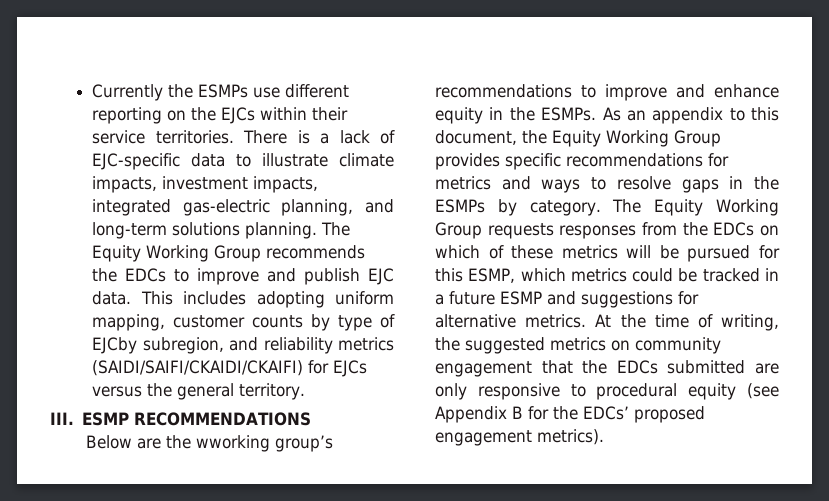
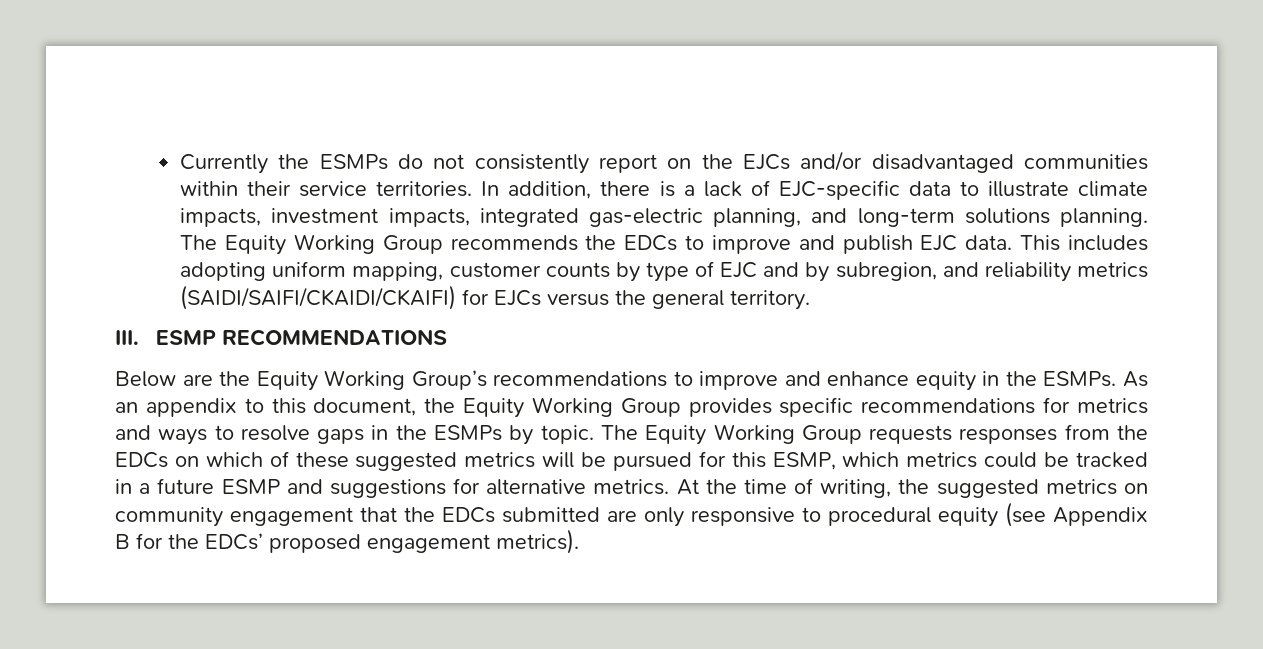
- Currently the ESMPs use different reporting on the EJCs within their service territories.
+ Currently the ESMPs do not consistently report on the EJCs and/or disadvantaged communities within their service territories.
- There is a lack of EJC-specific data to illustrate climate impacts, investment impacts, integrated gas-electric planning, and long-term solutions planning.
+ In addition, there is a lack of EJC-specific data to illustrate climate impacts, investment impacts, integrated gas-electric planning, and long-term solutions planning.
- This includes adopting uniform mapping, customer counts by type of EJCby subregion, and reliability metrics (SAIDI/SAIFI/CKAIDI/CKAIFI) for EJCs versus the general territory.
+ This includes adopting uniform mapping, customer counts by type of EJC and by subregion, and reliability metrics (SAIDI/SAIFI/CKAIDI/CKAIFI) for EJCs versus the general territory.
- Below are the wworking group’s recommendations to improve and enhance equity in the ESMPs.
+ Below are the Equity Working Group’s recommendations to improve and enhance equity in the ESMPs.
- As an appendix to this document, the Equity Working Group provides specific recommendations for metrics and ways to resolve gaps in the ESMPs by category.
+ As an appendix to this document, the Equity Working Group provides specific recommendations for metrics and ways to resolve gaps in the ESMPs by topic.
- The Equity Working Group requests responses from the EDCs on which of these metrics will be pursued for this ESMP, which metrics could be tracked in a future ESMP and suggestions for alternative metrics.
+ The Equity Working Group requests responses from the EDCs on which of these suggested metrics will be pursued for this ESMP, which metrics could be tracked in a future ESMP and suggestions for alternative metrics.

